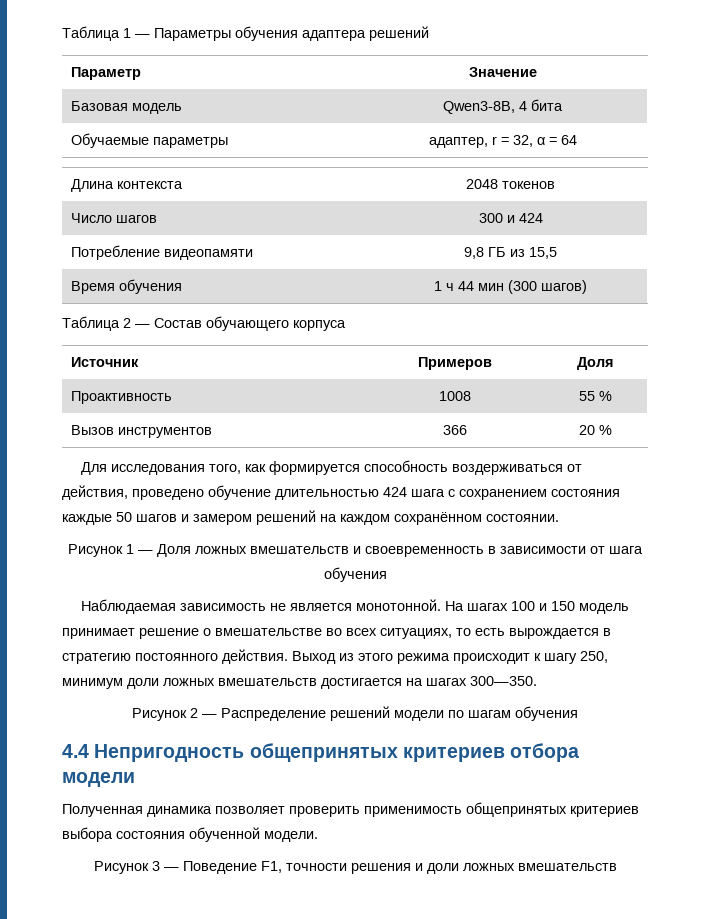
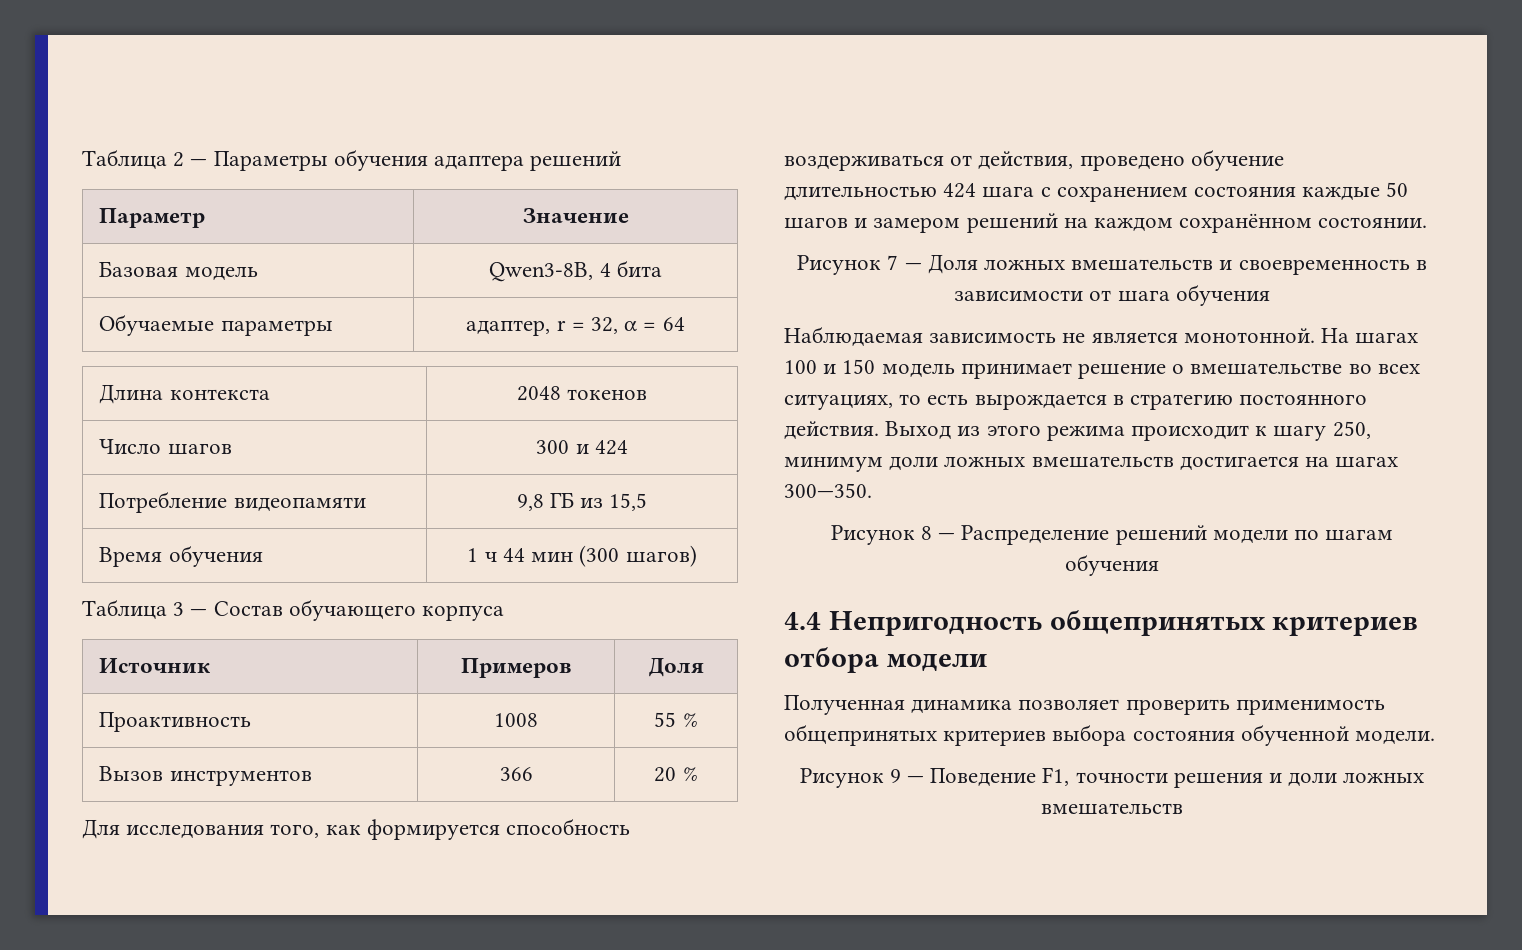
- Таблица 1 — Параметры обучения адаптера решений
+ Таблица 2 — Параметры обучения адаптера решений
- Таблица 2 — Состав обучающего корпуса
+ Таблица 3 — Состав обучающего корпуса
- Рисунок 1 — Доля ложных вмешательств и своевременность в зависимости от шага обучения
+ Рисунок 7 — Доля ложных вмешательств и своевременность в зависимости от шага обучения
- Рисунок 2 — Распределение решений модели по шагам обучения
+ Рисунок 8 — Распределение решений модели по шагам обучения
- Рисунок 3 — Поведение F1, точности решения и доли ложных вмешательств
+ Рисунок 9 — Поведение F1, точности решения и доли ложных вмешательств

